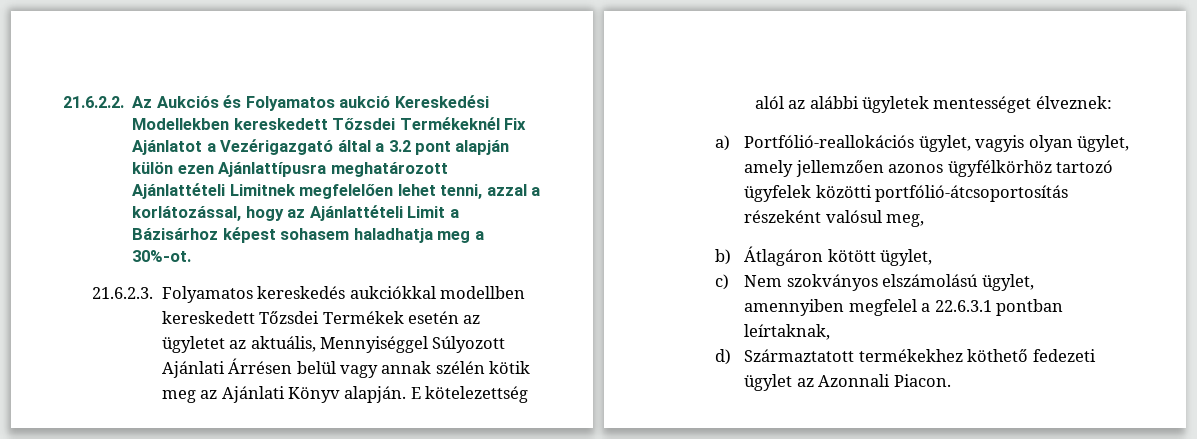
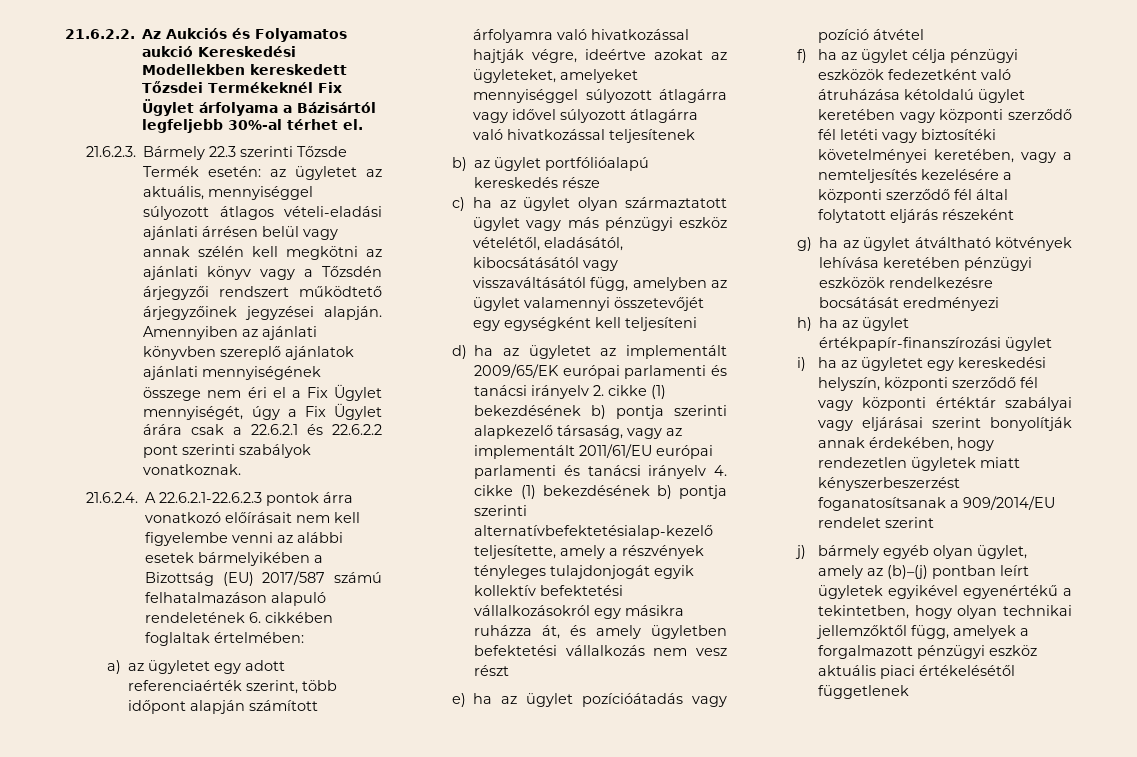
- 21.6.2.2. Az Aukciós és Folyamatos aukció Kereskedési Modellekben kereskedett Tőzsdei Termékeknél Fix Ajánlatot a Vezérigazgató által a 3.2 pont alapján külön ezen Ajánlattípusra meghatározott Ajánlattételi Limitnek megfelelően lehet tenni, azzal a korlátozással, hogy az Ajánlattételi Limit a Bázisárhoz képest sohasem haladhatja meg a 30%-ot.
- 21.6.2.3. Folyamatos kereskedés aukciókkal modellben kereskedett Tőzsdei Termékek esetén az ügyletet az aktuális, Mennyiséggel Súlyozott Ajánlati Árrésen belül vagy annak szélén kötik meg az Ajánlati Könyv alapján. E kötelezettség alól az alábbi ügyletek mentességet élveznek:
- a) Portfólió-reallokációs ügylet, vagyis olyan ügylet, amely jellemzően azonos ügyfélkörhöz tartozó ügyfelek közötti portfólió-átcsoportosítás részeként valósul meg,
- b) Átlagáron kötött ügylet,
- c) Nem szokványos elszámolású ügylet, amennyiben megfelel a 22.6.3.1 pontban leírtaknak,
- d) Származtatott termékekhez köthető fedezeti ügylet az Azonnali Piacon.
+ 21.6.2.2. Az Aukciós és Folyamatos aukció Kereskedési Modellekben kereskedett Tőzsdei Termékeknél Fix Ügylet árfolyama a Bázisártól legfeljebb 30%-al térhet el.
+ 21.6.2.3. Bármely 22.3 szerinti Tőzsde Termék esetén: az ügyletet az aktuális, mennyiséggel súlyozott átlagos vételi-eladási ajánlati árrésen belül vagy annak szélén kell megkötni az ajánlati könyv vagy a Tőzsdén árjegyzői rendszert működtető árjegyzőinek jegyzései alapján. Amennyiben az ajánlati könyvben szereplő ajánlatok ajánlati mennyiségének összege nem éri el a Fix Ügylet mennyiségét, úgy a Fix Ügylet árára csak a 22.6.2.1 és 22.6.2.2 pont szerinti szabályok vonatkoznak.
+ 21.6.2.4. A 22.6.2.1-22.6.2.3 pontok árra vonatkozó előírásait nem kell figyelembe venni az alábbi esetek bármelyikében a Bizottság (EU) 2017/587 számú felhatalmazáson alapuló rendeletének 6. cikkében foglaltak értelmében:
+ a) az ügyletet egy adott referenciaérték szerint, több időpont alapján számított árfolyamra való hivatkozással hajtják végre, ideértve azokat az ügyleteket, amelyeket mennyiséggel súlyozott átlagárra vagy idővel súlyozott átlagárra való hivatkozással teljesítenek
+ b) az ügylet portfólióalapú kereskedés része
+ c) ha az ügylet olyan származtatott ügylet vagy más pénzügyi eszköz vételétől, eladásától, kibocsátásától vagy visszaváltásától függ, amelyben az ügylet valamennyi összetevőjét egy egységként kell teljesíteni
+ d) ha az ügyletet az implementált 2009/65/EK európai parlamenti és tanácsi irányelv 2. cikke (1) bekezdésének b) pontja szerinti alapkezelő társaság, vagy az implementált 2011/61/EU európai parlamenti és tanácsi irányelv 4. cikke (1) bekezdésének b) pontja szerinti alternatívbefektetésialap-kezelő teljesítette, amely a részvények tényleges tulajdonjogát egyik kollektív befektetési vállalkozásokról egy másikra ruházza át, és amely ügyletben befektetési vállalkozás nem vesz részt
+ e) ha az ügylet pozícióátadás vagy pozíció átvétel
+ f) ha az ügylet célja pénzügyi eszközök fedezetként való átruházása kétoldalú ügylet keretében vagy központi szerződő fél letéti vagy biztosítéki követelményei keretében, vagy a nemteljesítés kezelésére a központi szerződő fél által folytatott eljárás részeként
+ g) ha az ügylet átváltható kötvények lehívása keretében pénzügyi eszközök rendelkezésre bocsátását eredményezi
+ h) ha az ügylet értékpapír-finanszírozási ügylet
+ i) ha az ügyletet egy kereskedési helyszín, központi szerződő fél vagy központi értéktár szabályai vagy eljárásai szerint bonyolítják annak érdekében, hogy rendezetlen ügyletek miatt kényszerbeszerzést foganatosítsanak a 909/2014/EU rendelet szerint
+ j) bármely egyéb olyan ügylet, amely az (b)–(j) pontban leírt ügyletek egyikével egyenértékű a tekintetben, hogy olyan technikai jellemzőktől függ, amelyek a forgalmazott pénzügyi eszköz aktuális piaci értékelésétől függetlenek

